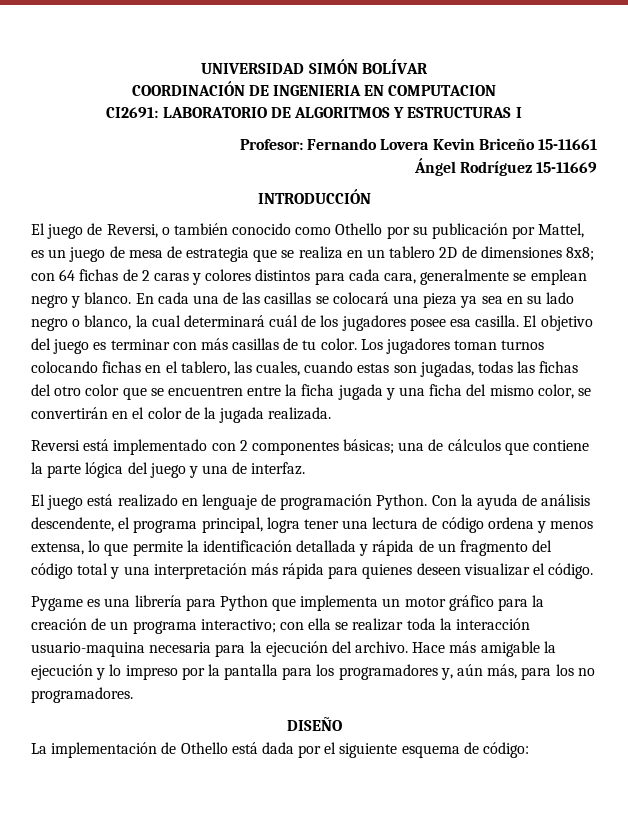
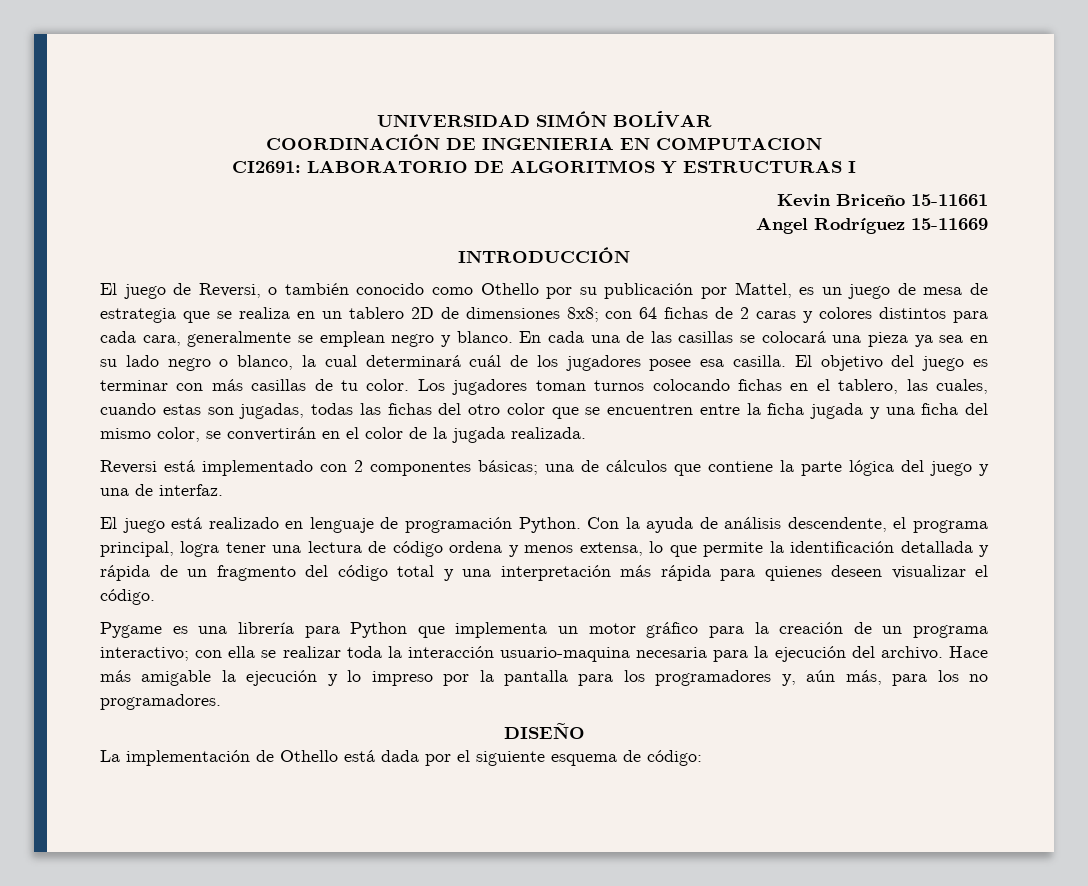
- Profesor: Fernando Lovera Kevin Briceño 15-11661
+ Kevin Briceño 15-11661
- Ángel Rodríguez 15-11669
+ Angel Rodríguez 15-11669

